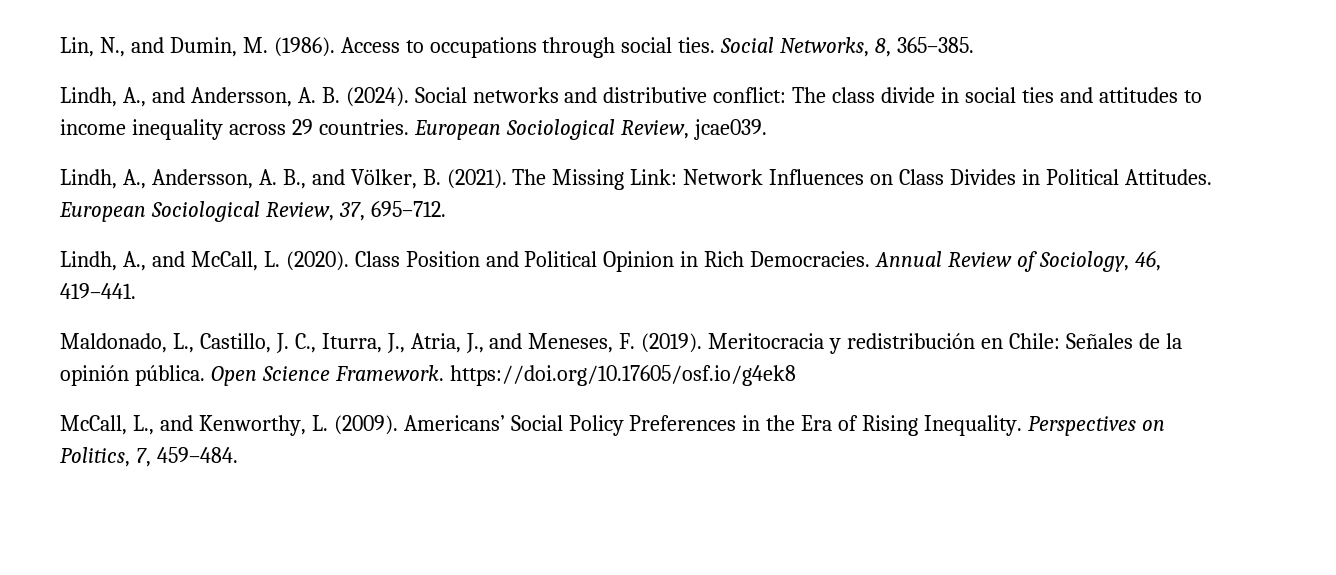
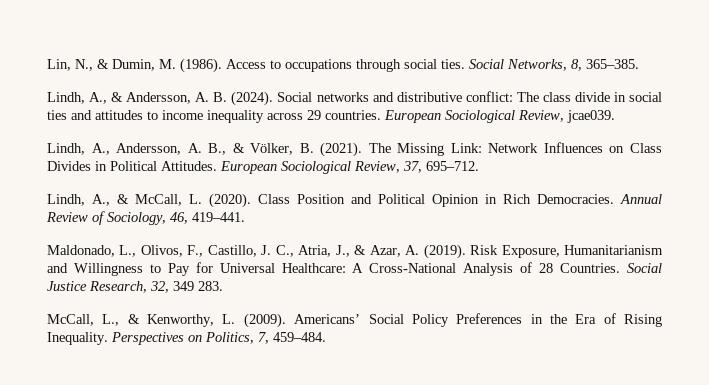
- Lin, N., and Dumin, M. (1986).
+ Lin, N., & Dumin, M. (1986).
- Lindh, A., and Andersson, A. B. (2024).
+ Lindh, A., & Andersson, A. B. (2024).
- Lindh, A., Andersson, A. B., and Völker, B. (2021).
+ Lindh, A., Andersson, A. B., & Völker, B. (2021).
- Lindh, A., and McCall, L. (2020).
+ Lindh, A., & McCall, L. (2020).
- Maldonado, L., Castillo, J. C., Iturra, J., Atria, J., and Meneses, F. (2019). Meritocracia y redistribución en Chile: Señales de la opinión pública. Open Science Framework. https://doi.org/10.17605/osf.io/g4ek8
+ Maldonado, L., Olivos, F., Castillo, J. C., Atria, J., & Azar, A. (2019). Risk Exposure, Humanitarianism and Willingness to Pay for Universal Healthcare: A Cross-National Analysis of 28 Countries. Social Justice Research, 32, 349 283.
- McCall, L., and Kenworthy, L. (2009).
+ McCall, L., & Kenworthy, L. (2009).

